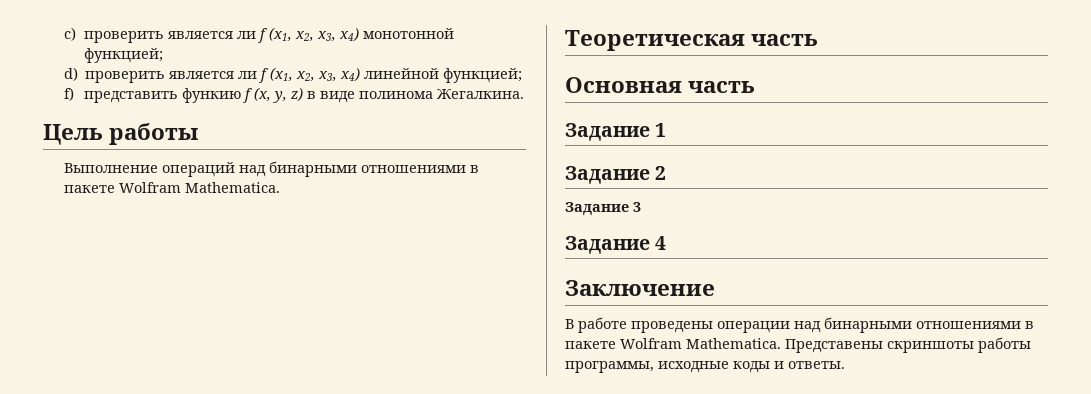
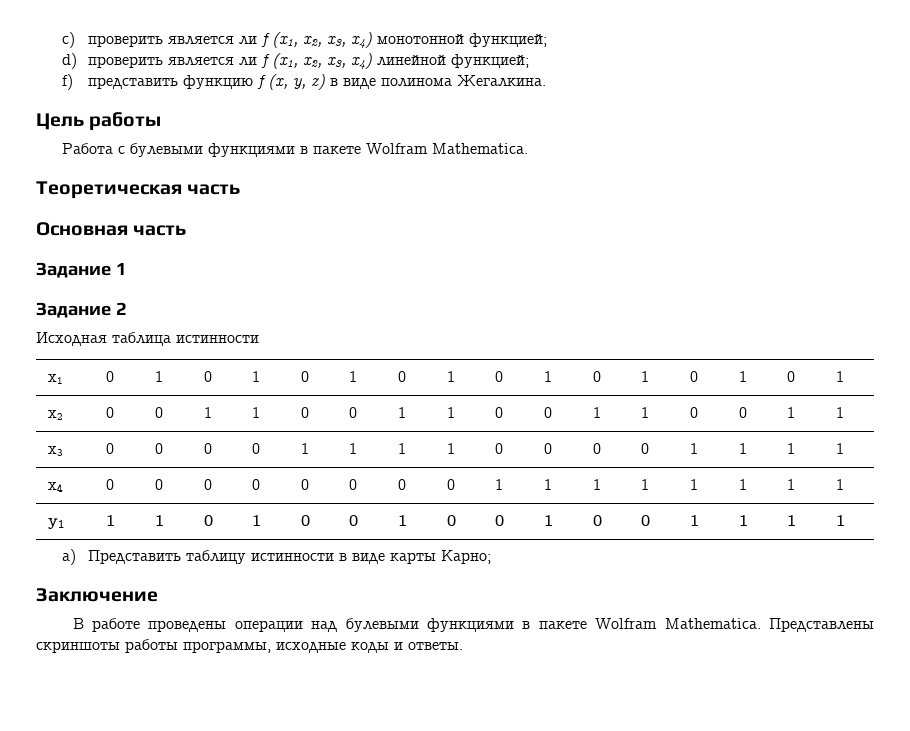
- f) представить функию f (x, y, z) в виде полинома Жегалкина.
+ f) представить функцию f (x, y, z) в виде полинома Жегалкина.
- Выполнение операций над бинарными отношениями в пакете Wolfram Mathematica.
+ Работа с булевыми функциями в пакете Wolfram Mathematica.
- Задание 3
- Задание 4
+ Исходная таблица истинности
+ x1 | 0 | 1 | 0 | 1 | 0 | 1 | 0 | 1 | 0 | 1 | 0 | 1 | 0 | 1 | 0 | 1
+ x2 | 0 | 0 | 1 | 1 | 0 | 0 | 1 | 1 | 0 | 0 | 1 | 1 | 0 | 0 | 1 | 1
+ x3 | 0 | 0 | 0 | 0 | 1 | 1 | 1 | 1 | 0 | 0 | 0 | 0 | 1 | 1 | 1 | 1
+ x4 | 0 | 0 | 0 | 0 | 0 | 0 | 0 | 0 | 1 | 1 | 1 | 1 | 1 | 1 | 1 | 1
+ y1 | 1 | 1 | 0 | 1 | 0 | 0 | 1 | 0 | 0 | 1 | 0 | 0 | 1 | 1 | 1 | 1
+ a) Представить таблицу истинности в виде карты Карно;
- В работе проведены операции над бинарными отношениями в пакете Wolfram Mathematica. Представены скриншоты работы программы, исходные коды и ответы.
+ В работе проведены операции над булевыми функциями в пакете Wolfram Mathematica. Представлены скриншоты работы программы, исходные коды и ответы.

